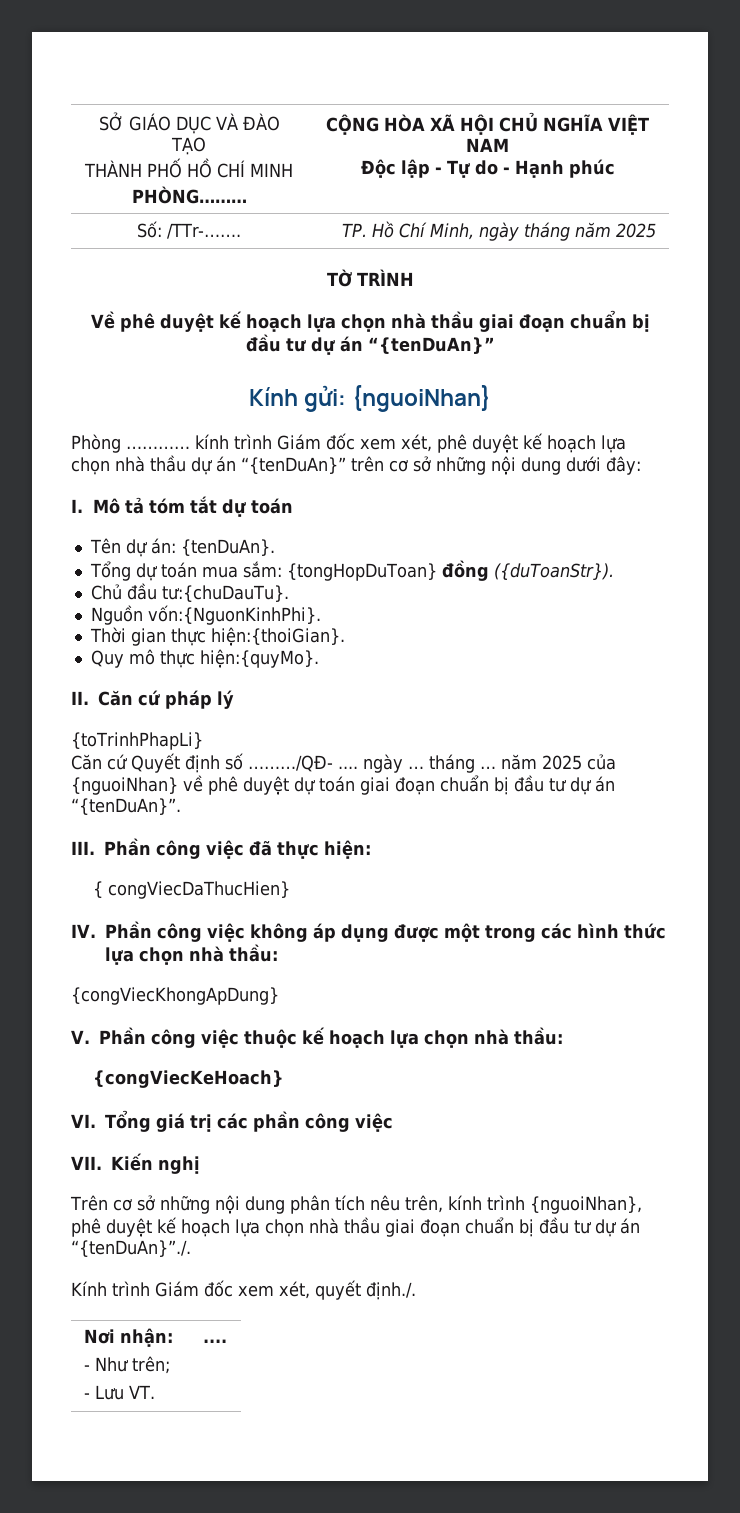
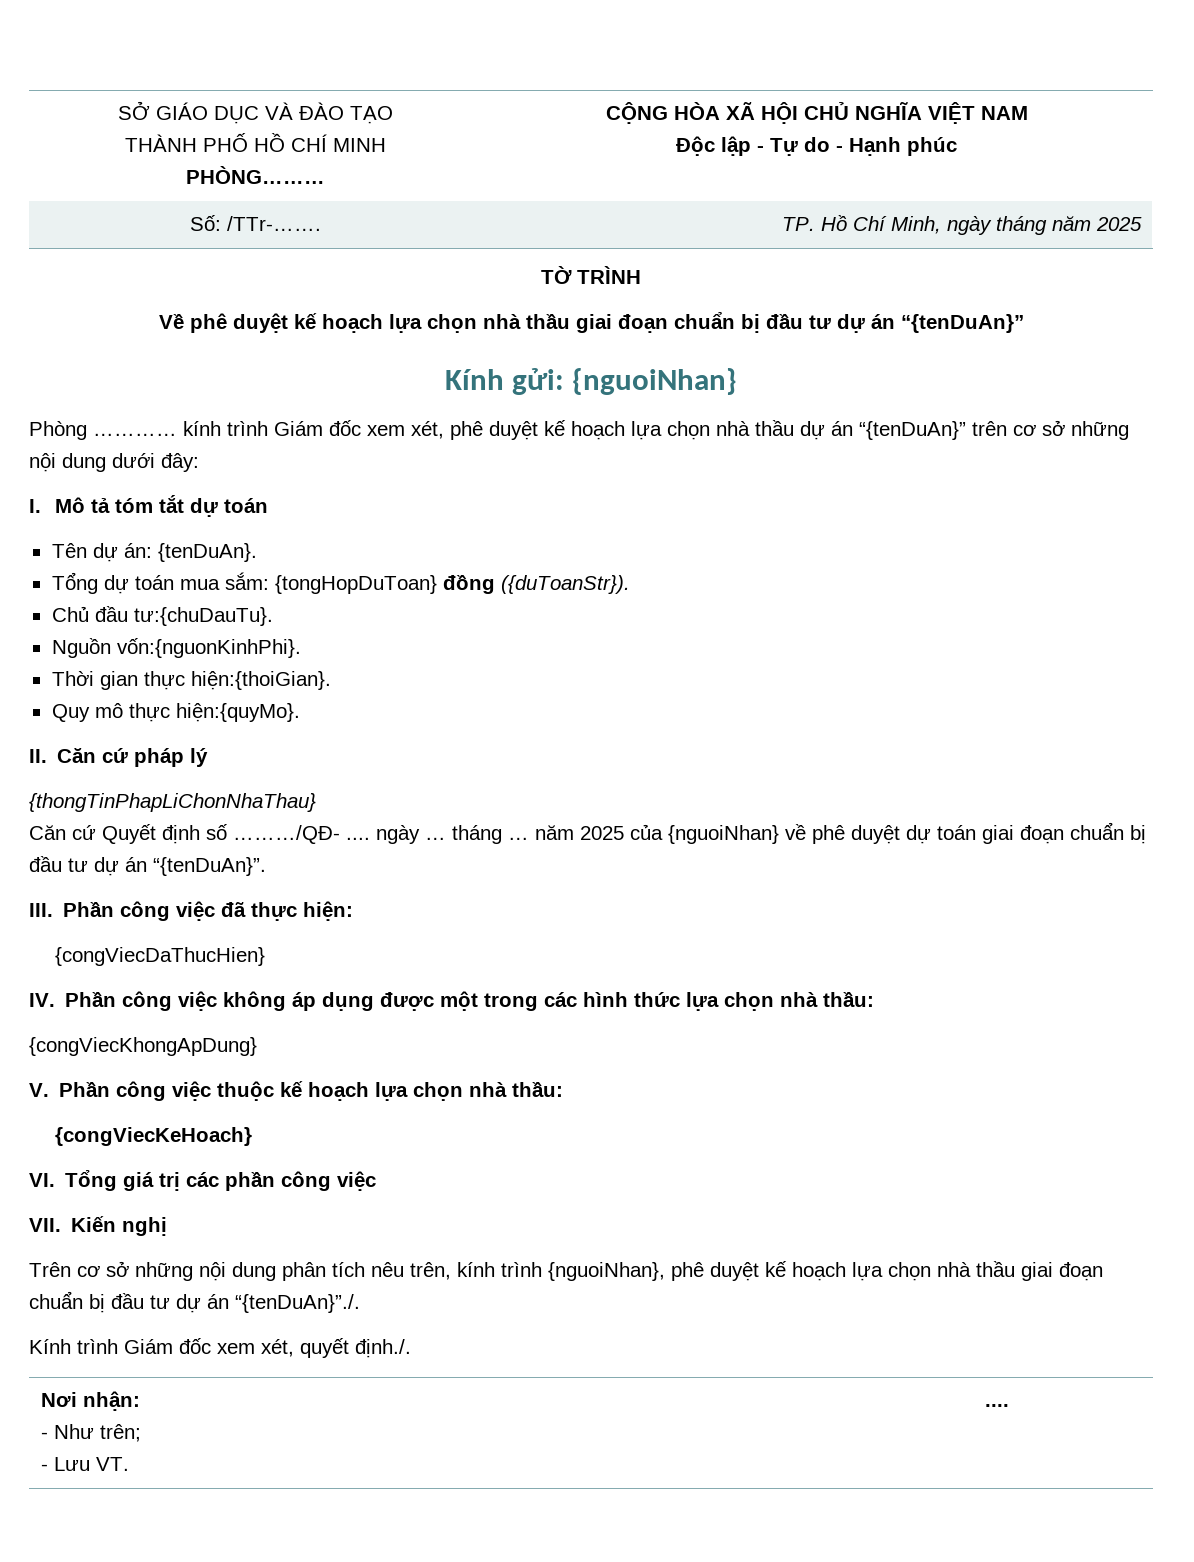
- Nguồn vốn:{NguonKinhPhi}.
+ Nguồn vốn:{nguonKinhPhi}.
- {toTrinhPhapLi}
+ {thongTinPhapLiChonNhaThau}
- { congViecDaThucHien}
+ {congViecDaThucHien}

